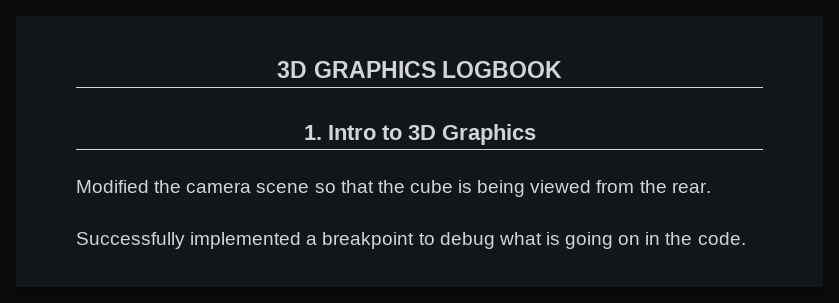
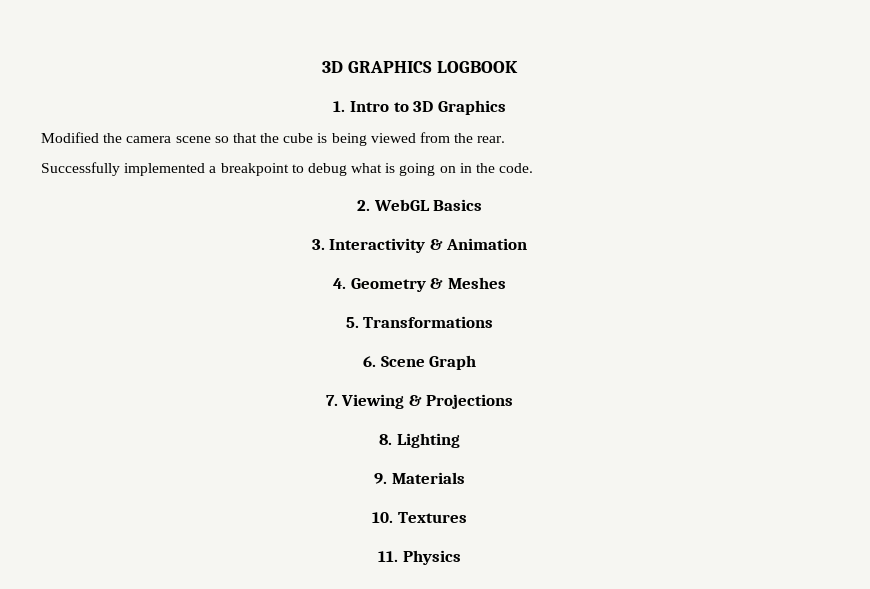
+ 2. WebGL Basics
+ 3. Interactivity & Animation
+ 4. Geometry & Meshes
+ 5. Transformations
+ 6. Scene Graph
+ 7. Viewing & Projections
+ 8. Lighting
+ 9. Materials
+ 10. Textures
+ 11. Physics

